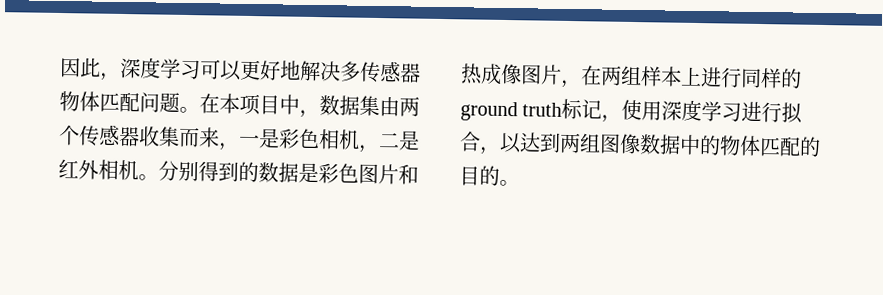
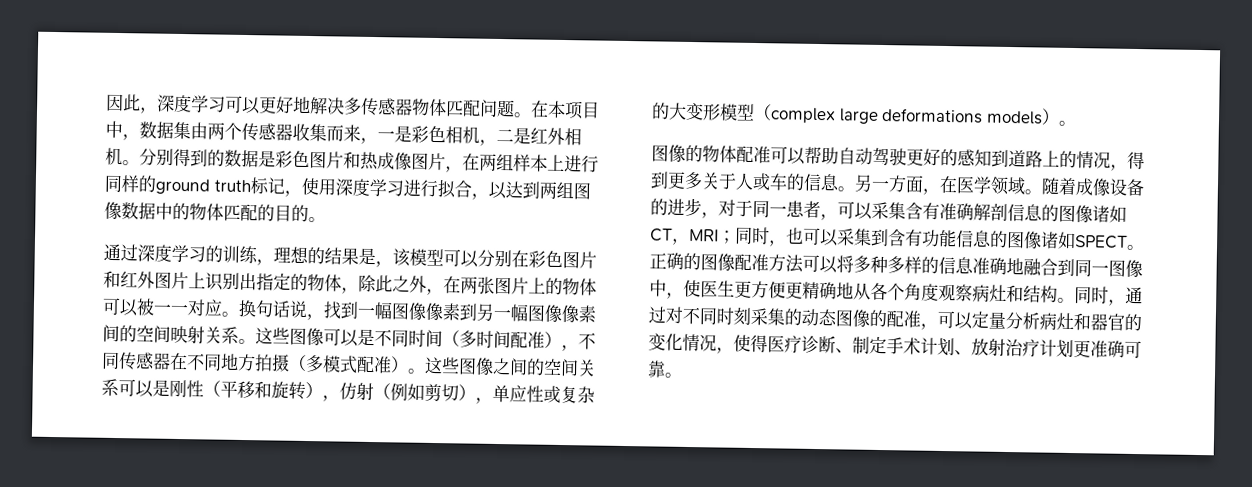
+ 通过深度学习的训练，理想的结果是，该模型可以分别在彩色图片和红外图片上识别出指定的物体，除此之外，在两张图片上的物体可以被一一对应。换句话说，找到一幅图像像素到另一幅图像像素间的空间映射关系。这些图像可以是不同时间（多时间配准），不同传感器在不同地方拍摄（多模式配准）。这些图像之间的空间关系可以是刚性（平移和旋转），仿射（例如剪切），单应性或复杂的大变形模型（complex large deformations models）。
+ 图像的物体配准可以帮助自动驾驶更好的感知到道路上的情况，得到更多关于人或车的信息。另一方面，在医学领域。随着成像设备的进步，对于同一患者，可以采集含有准确解剖信息的图像诸如CT，MRI；同时，也可以采集到含有功能信息的图像诸如SPECT。正确的图像配准方法可以将多种多样的信息准确地融合到同一图像中，使医生更方便更精确地从各个角度观察病灶和结构。同时，通过对不同时刻采集的动态图像的配准，可以定量分析病灶和器官的变化情况，使得医疗诊断、制定手术计划、放射治疗计划更准确可靠。

